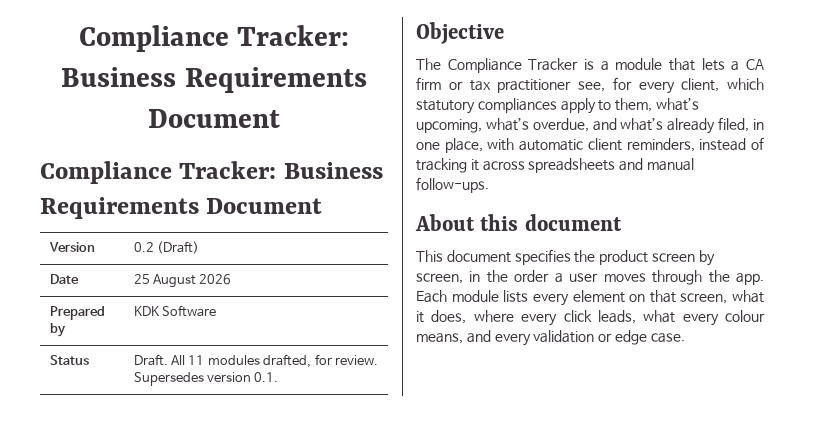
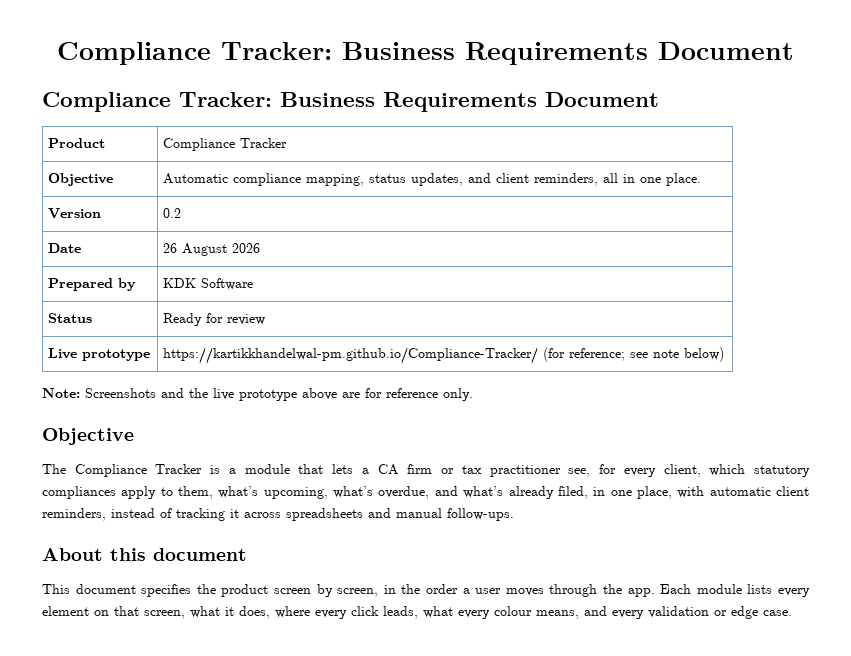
+ Product | Compliance Tracker
+ Objective | Automatic compliance mapping, status updates, and client reminders, all in one place.
- Version | 0.2 (Draft)
+ Version | 0.2
- Date | 25 August 2026
+ Date | 26 August 2026
- Status | Draft. All 11 modules drafted, for review. Supersedes version 0.1.
+ Status | Ready for review
+ Live prototype | https://kartikkhandelwal-pm.github.io/Compliance-Tracker/ (for reference; see note below)
+ Note: Screenshots and the live prototype above are for reference only.

